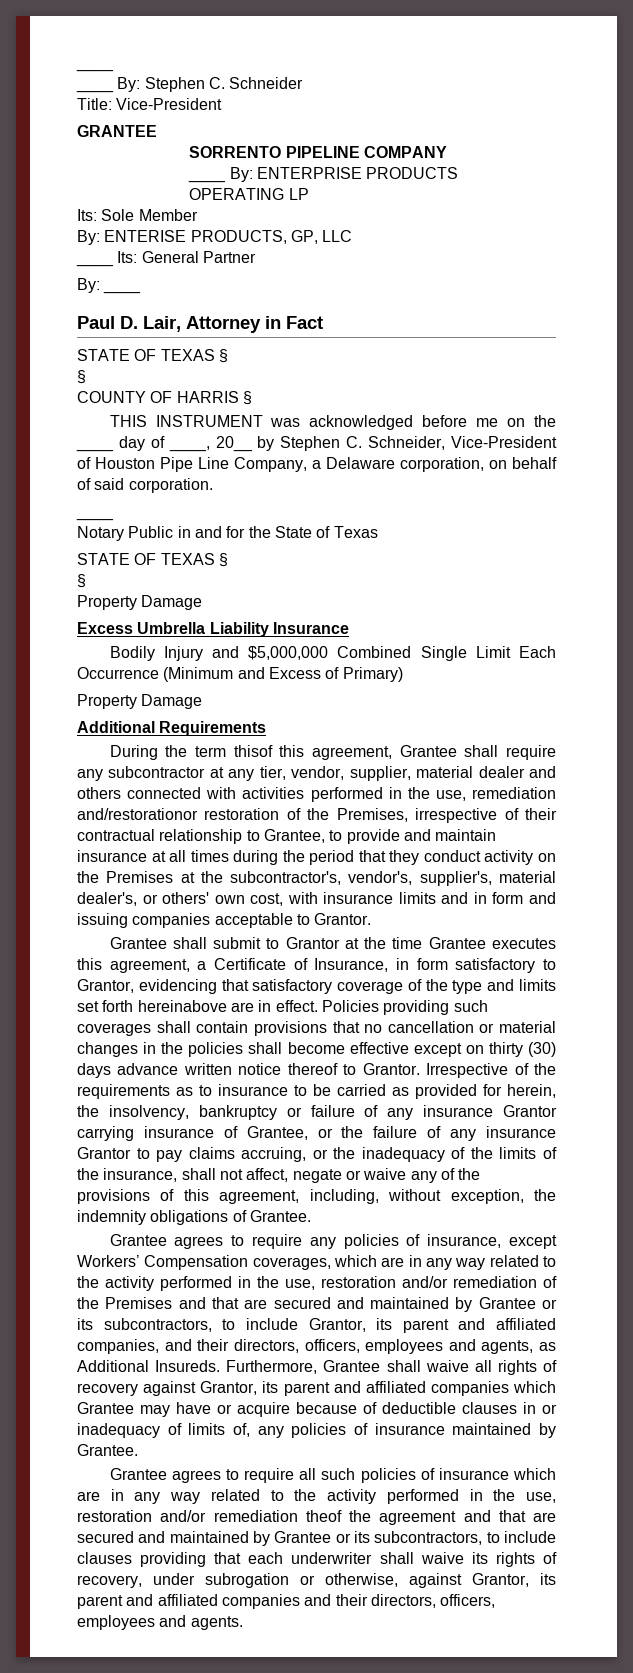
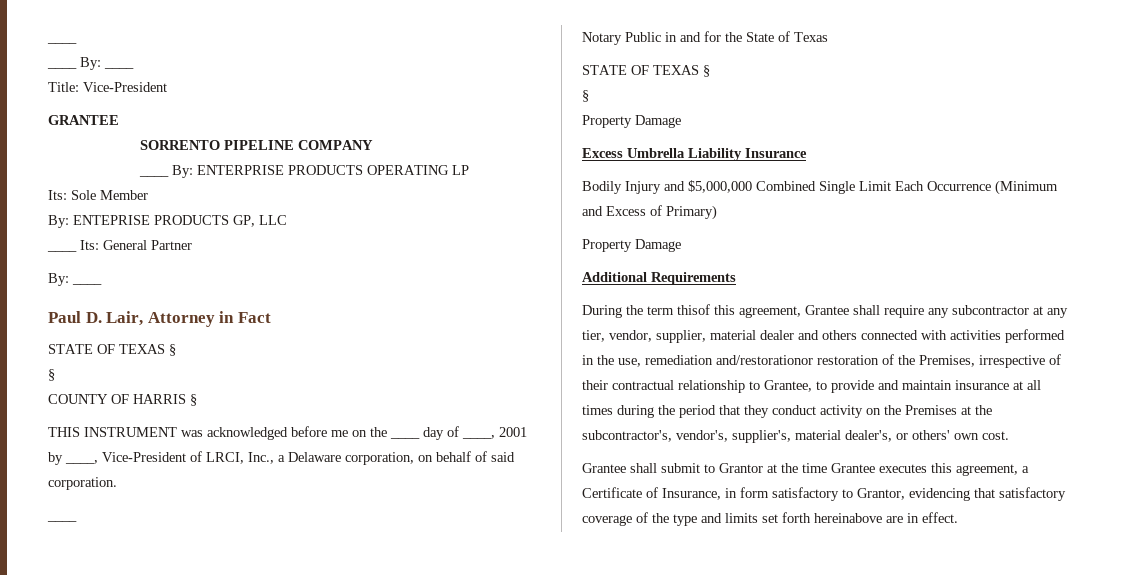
- ____ By: Stephen C. Schneider
+ ____ By: ____
- By: ENTERISE PRODUCTS, GP, LLC
+ By: ENTEPRISE PRODUCTS GP, LLC
- THIS INSTRUMENT was acknowledged before me on the ____ day of ____, 20__ by Stephen C. Schneider, Vice-President of Houston Pipe Line Company, a Delaware corporation, on behalf of said corporation.
+ THIS INSTRUMENT was acknowledged before me on the ____ day of ____, 2001 by ____, Vice-President of LRCI, Inc., a Delaware corporation, on behalf of said corporation.
- During the term thisof this agreement, Grantee shall require any subcontractor at any tier, vendor, supplier, material dealer and others connected with activities performed in the use, remediation and/restorationor restoration of the Premises, irrespective of their contractual relationship to Grantee, to provide and maintain insurance at all times during the period that they conduct activity on the Premises at the subcontractor's, vendor's, supplier's, material dealer's, or others' own cost, with insurance limits and in form and issuing companies acceptable to Grantor.
+ During the term thisof this agreement, Grantee shall require any subcontractor at any tier, vendor, supplier, material dealer and others connected with activities performed in the use, remediation and/restorationor restoration of the Premises, irrespective of their contractual relationship to Grantee, to provide and maintain insurance at all times during the period that they conduct activity on the Premises at the subcontractor's, vendor's, supplier's, material dealer's, or others' own cost.
- Policies providing such coverages shall contain provisions that no cancellation or material changes in the policies shall become effective except on thirty (30) days advance written notice thereof to Grantor. Irrespective of the requirements as to insurance to be carried as provided for herein, the insolvency, bankruptcy or failure of any insurance Grantor carrying insurance of Grantee, or the failure of any insurance Grantor to pay claims accruing, or the inadequacy of the limits of the insurance, shall not affect, negate or waive any of the provisions of this agreement, including, without exception, the indemnity obligations of Grantee.
- Grantee agrees to require any policies of insurance, except Workers’ Compensation coverages, which are in any way related to the activity performed in the use, restoration and/or remediation of the Premises and that are secured and maintained by Grantee or its subcontractors, to include Grantor, its parent and affiliated companies, and their directors, officers, employees and agents, as Additional Insureds. Furthermore, Grantee shall waive all rights of recovery against Grantor, its parent and affiliated companies which Grantee may have or acquire because of deductible clauses in or inadequacy of limits of, any policies of insurance maintained by Grantee.
- Grantee agrees to require all such policies of insurance which are in any way related to the activity performed in the use, restoration and/or remediation theof the agreement and that are secured and maintained by Grantee or its subcontractors, to include clauses providing that each underwriter shall waive its rights of recovery, under subrogation or otherwise, against Grantor, its parent and affiliated companies and their directors, officers, employees and agents.

